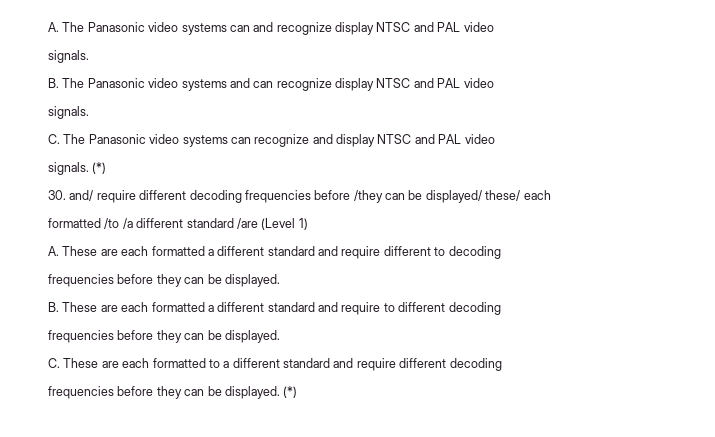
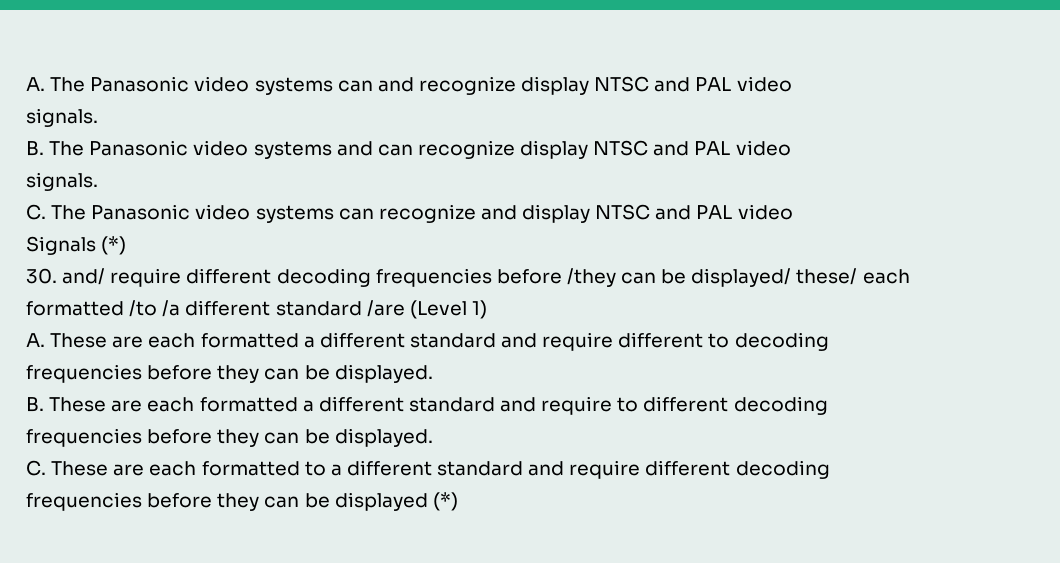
- signals. (*)
+ Signals (*)
- frequencies before they can be displayed. (*)
+ frequencies before they can be displayed (*)

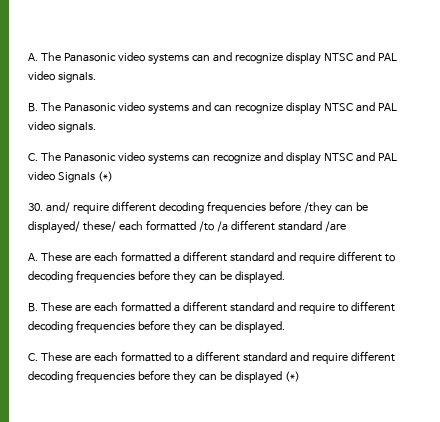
- A. The Panasonic video systems can and recognize display NTSC and PAL video
- signals.
+ A. The Panasonic video systems can and recognize display NTSC and PAL video signals.
- B. The Panasonic video systems and can recognize display NTSC and PAL video
- signals.
+ B. The Panasonic video systems and can recognize display NTSC and PAL video signals.
- C. The Panasonic video systems can recognize and display NTSC and PAL video
- Signals (*)
+ C. The Panasonic video systems can recognize and display NTSC and PAL video Signals (*)
- 30. and/ require different decoding frequencies before /they can be displayed/ these/ each
- formatted /to /a different standard /are (Level 1)
+ 30. and/ require different decoding frequencies before /they can be displayed/ these/ each formatted /to /a different standard /are
- A. These are each formatted a different standard and require different to decoding
- frequencies before they can be displayed.
+ A. These are each formatted a different standard and require different to decoding frequencies before they can be displayed.
- B. These are each formatted a different standard and require to different decoding
- frequencies before they can be displayed.
+ B. These are each formatted a different standard and require to different decoding frequencies before they can be displayed.
- C. These are each formatted to a different standard and require different decoding
- frequencies before they can be displayed (*)
+ C. These are each formatted to a different standard and require different decoding frequencies before they can be displayed (*)

